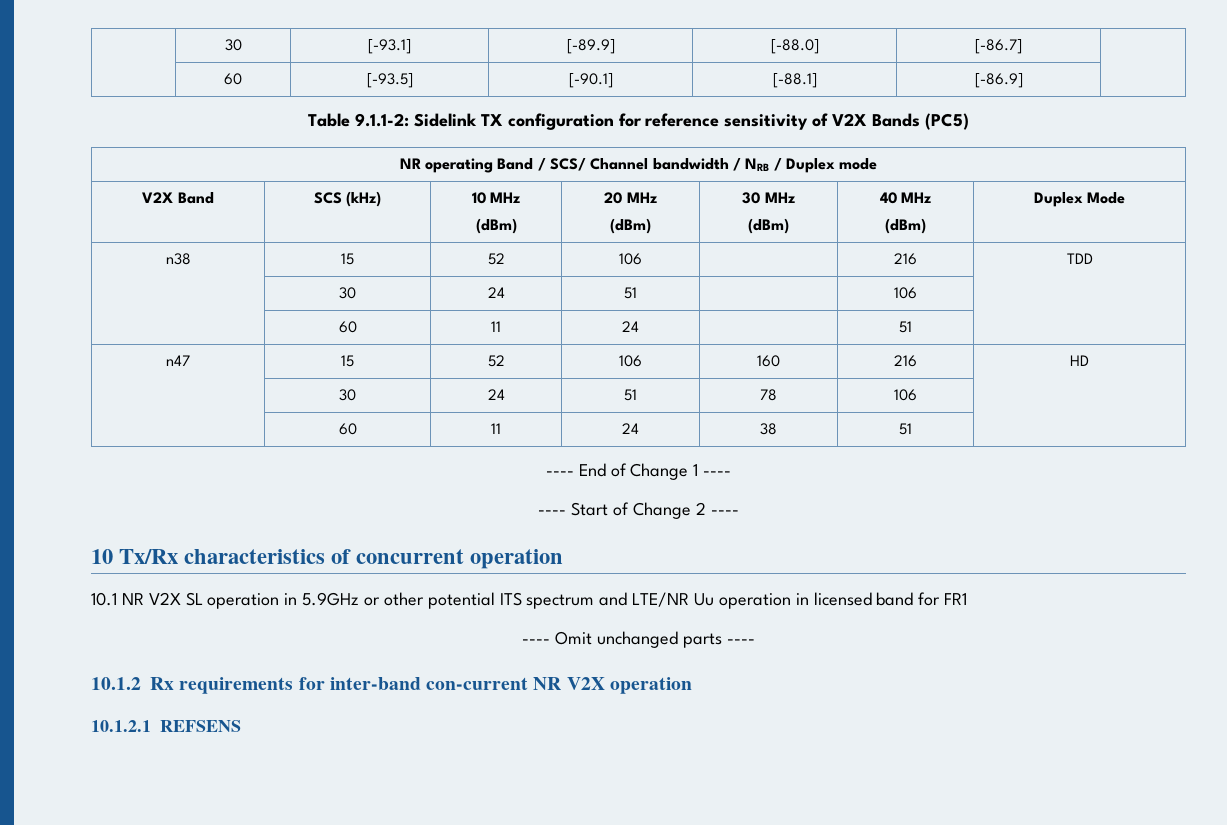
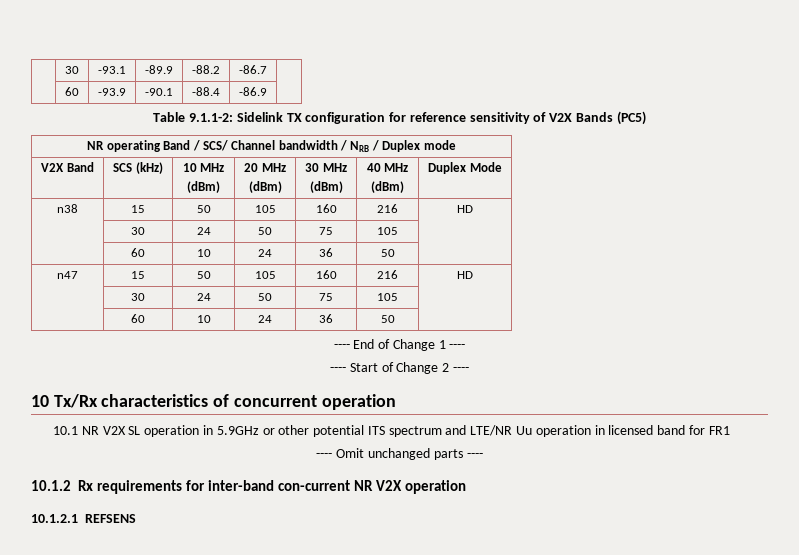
- | 30 | [-93.1] | [-89.9] | [-88.0] | [-86.7] |
- | 60 | [-93.5] | [-90.1] | [-88.1] | [-86.9] |
+ | 30 | -93.1 | -89.9 | -88.2 | -86.7 |
+ | 60 | -93.9 | -90.1 | -88.4 | -86.9 |
- n38 | 15 | 52 | 106 | | 216 | TDD
- | 30 | 24 | 51 | | 106 |
- | 60 | 11 | 24 | | 51 |
- n47 | 15 | 52 | 106 | 160 | 216 | HD
- | 30 | 24 | 51 | 78 | 106 |
- | 60 | 11 | 24 | 38 | 51 |
+ n38 | 15 | 50 | 105 | 160 | 216 | HD
+ | 30 | 24 | 50 | 75 | 105 |
+ | 60 | 10 | 24 | 36 | 50 |
+ n47 | 15 | 50 | 105 | 160 | 216 | HD
+ | 30 | 24 | 50 | 75 | 105 |
+ | 60 | 10 | 24 | 36 | 50 |

